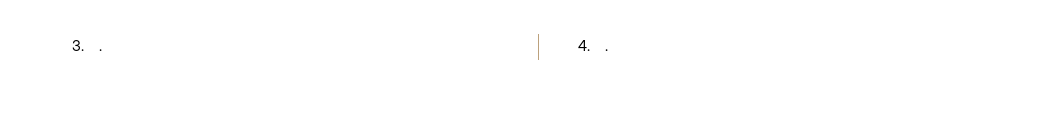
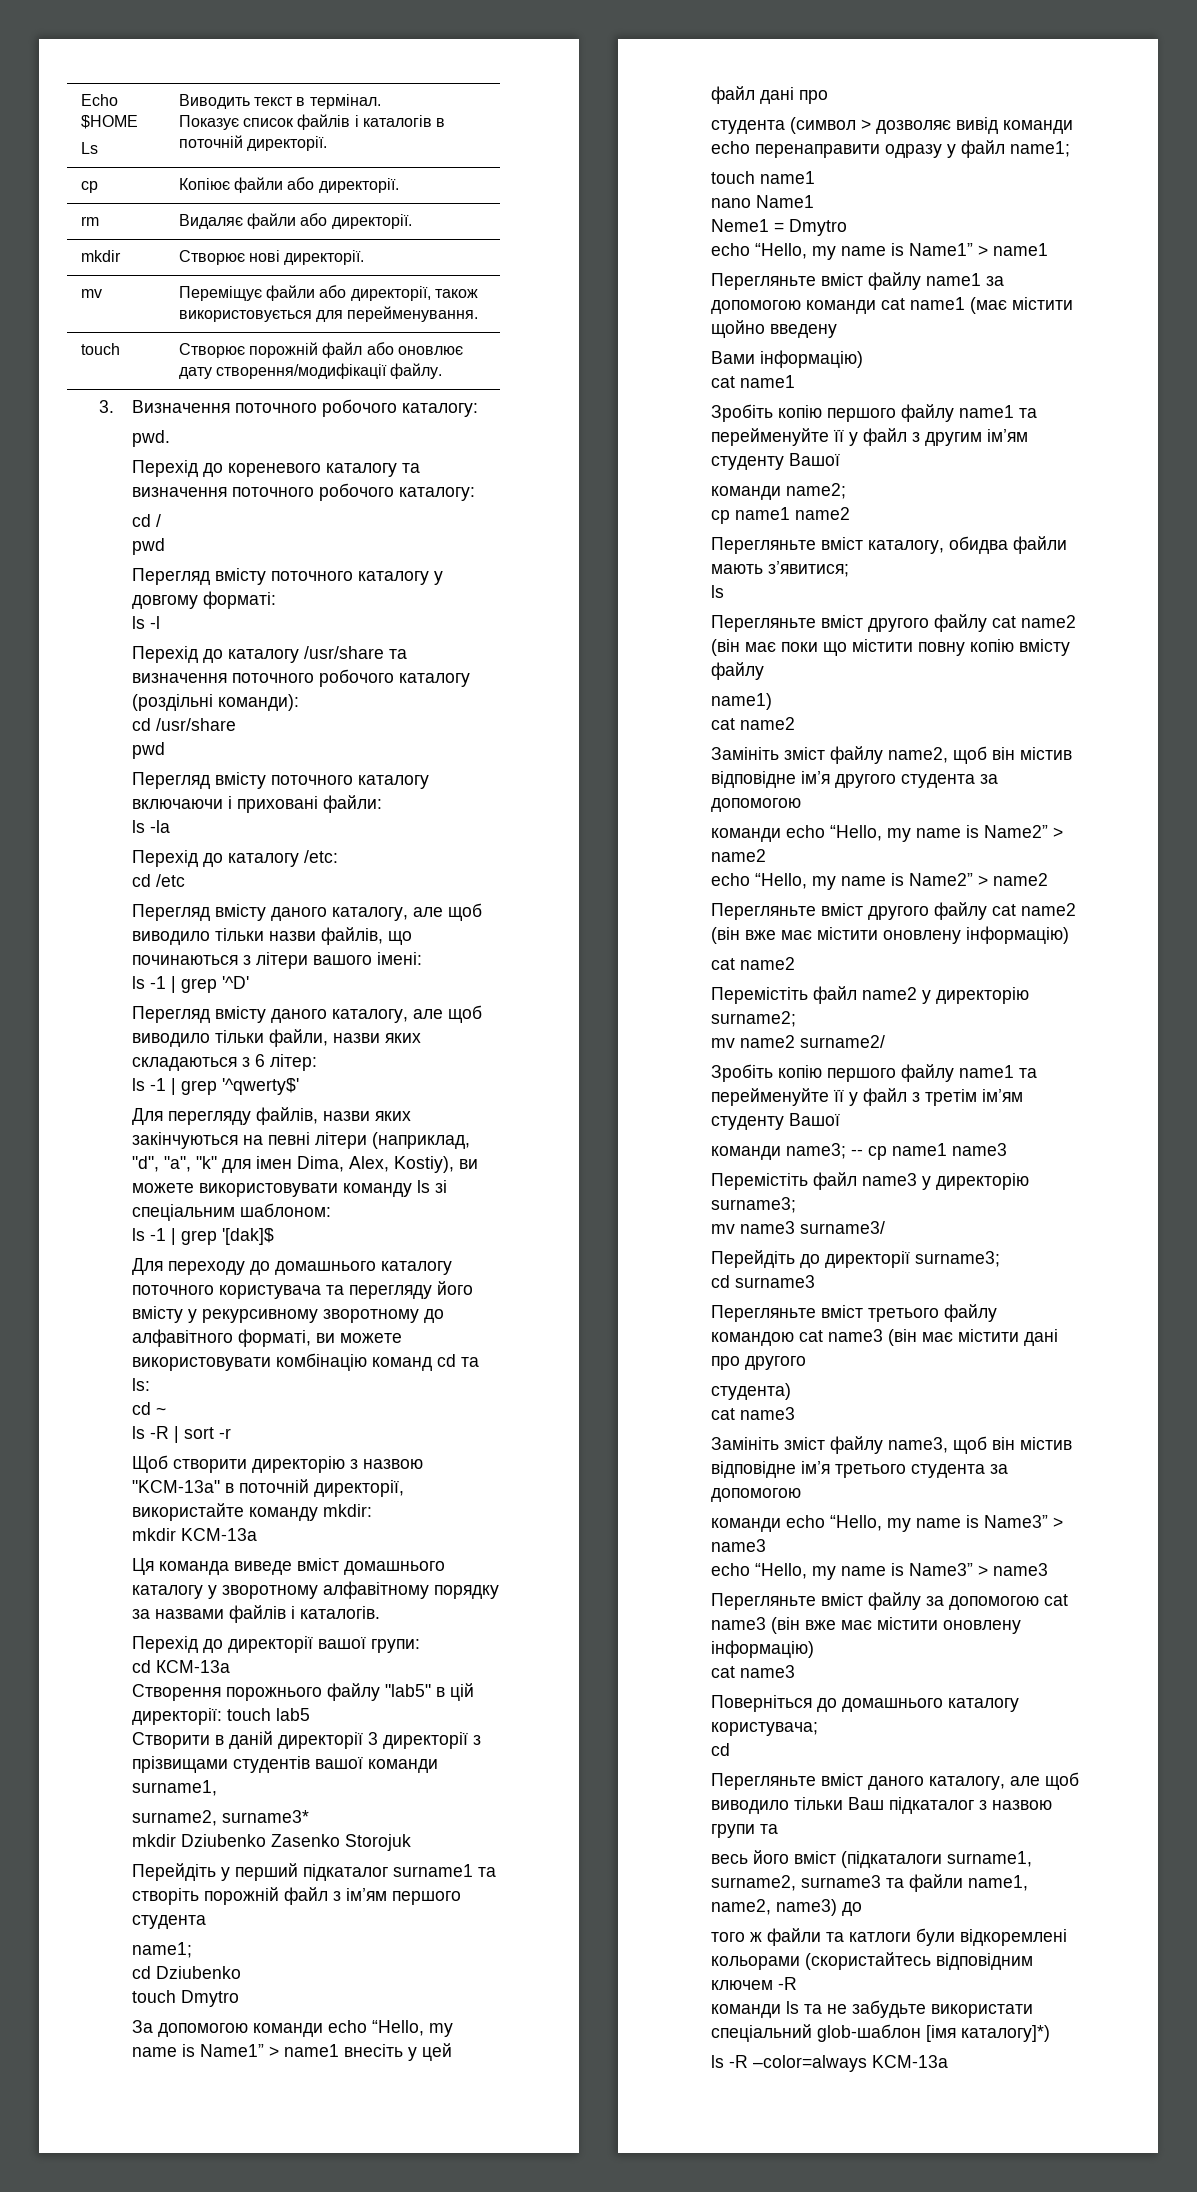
- 3. .
- 4. .
+ Echo $HOME
+ Ls | Виводить текст в термінал.
+ Показує список файлів і каталогів в поточній директорії.
+ cp | Копіює файли або директорії.
+ rm | Видаляє файли або директорії.
+ mkdir | Створює нові директорії.
+ mv | Переміщує файли або директорії, також використовується для перейменування.
+ touch | Створює порожній файл або оновлює дату створення/модифікації файлу.
+ 3. Визначення поточного робочого каталогу:
+ pwd.
+ Перехід до кореневого каталогу та визначення поточного робочого каталогу:
+ cd /
+ pwd
+ Перегляд вмісту поточного каталогу у довгому форматі:
+ ls -l
+ Перехід до каталогу /usr/share та визначення поточного робочого каталогу (роздільні команди):
+ cd /usr/share
+ pwd
+ Перегляд вмісту поточного каталогу включаючи і приховані файли:
+ ls -la
+ Перехід до каталогу /etc:
+ cd /etc
+ Перегляд вмісту даного каталогу, але щоб виводило тільки назви файлів, що починаються з літери вашого імені:
+ ls -1 | grep '^D'
+ Перегляд вмісту даного каталогу, але щоб виводило тільки файли, назви яких складаються з 6 літер:
+ ls -1 | grep '^qwerty$'
+ Для перегляду файлів, назви яких закінчуються на певні літери (наприклад, "d", "a", "k" для імен Dima, Alex, Kostiy), ви можете використовувати команду ls зі спеціальним шаблоном:
+ ls -1 | grep '[dak]$
+ Для переходу до домашнього каталогу поточного користувача та перегляду його вмісту у рекурсивному зворотному до алфавітного форматі, ви можете використовувати комбінацію команд cd та ls:
+ cd ~
+ ls -R | sort -r
+ Щоб створити директорію з назвою "KCM-13a" в поточній директорії, використайте команду mkdir:
+ mkdir KCM-13a
+ Ця команда виведе вміст домашнього каталогу у зворотному алфавітному порядку за назвами файлів і каталогів.
+ Перехід до директорії вашої групи:
+ cd КСМ-13а
+ Створення порожнього файлу "lab5" в цій директорії: touch lab5
+ Створити в даній директорії 3 директорії з прізвищами студентів вашої команди surname1,
+ surname2, surname3*
+ mkdir Dziubenko Zasenko Storojuk
+ Перейдіть у перший підкаталог surname1 та створіть порожній файл з ім’ям першого студента
+ name1;
+ cd Dziubenko
+ touch Dmytro
+ За допомогою команди echo “Hello, my name is Name1” > name1 внесіть у цей файл дані про
+ студента (символ > дозволяє вивід команди echo перенаправити одразу у файл name1;
+ touch name1
+ nano Name1
+ Neme1 = Dmytro
+ echo “Hello, my name is Name1” > name1
+ Перегляньте вміст файлу name1 за допомогою команди cat name1 (має містити щойно введену
+ Вами інформацію)
+ cat name1
+ Зробіть копію першого файлу name1 та перейменуйте її у файл з другим ім’ям студенту Вашої
+ команди name2;
+ cp name1 name2
+ Перегляньте вміст каталогу, обидва файли мають з’явитися;
+ ls
+ Перегляньте вміст другого файлу cat name2 (він має поки що містити повну копію вмісту файлу
+ name1)
+ cat name2
+ Замініть зміст файлу name2, щоб він містив відповідне ім’я другого студента за допомогою
+ команди echo “Hello, my name is Name2” > name2
+ echo “Hello, my name is Name2” > name2
+ Перегляньте вміст другого файлу cat name2 (він вже має містити оновлену інформацію)
+ cat name2
+ Перемістіть файл name2 у директорію surname2;
+ mv name2 surname2/
+ Зробіть копію першого файлу name1 та перейменуйте її у файл з третім ім’ям студенту Вашої
+ команди name3; -- cp name1 name3
+ Перемістіть файл name3 у директорію surname3;
+ mv name3 surname3/
+ Перейдіть до директорії surname3;
+ cd surname3
+ Перегляньте вміст третього файлу командою cat name3 (він має містити дані про другого
+ студента)
+ cat name3
+ Замініть зміст файлу name3, щоб він містив відповідне ім’я третього студента за допомогою
+ команди echo “Hello, my name is Name3” > name3
+ echo “Hello, my name is Name3” > name3
+ Перегляньте вміст файлу за допомогою cat name3 (він вже має містити оновлену інформацію)
+ cat name3
+ Поверніться до домашнього каталогу користувача;
+ cd
+ Перегляньте вміст даного каталогу, але щоб виводило тільки Ваш підкаталог з назвою групи та
+ весь його вміст (підкаталоги surname1, surname2, surname3 та файли name1, name2, name3) до
+ того ж файли та катлоги були відкоремлені кольорами (скористайтесь відповідним ключем -R
+ команди ls та не забудьте використати спеціальний glob-шаблон [імя каталогу]*)
+ ls -R –color=always KCM-13a

